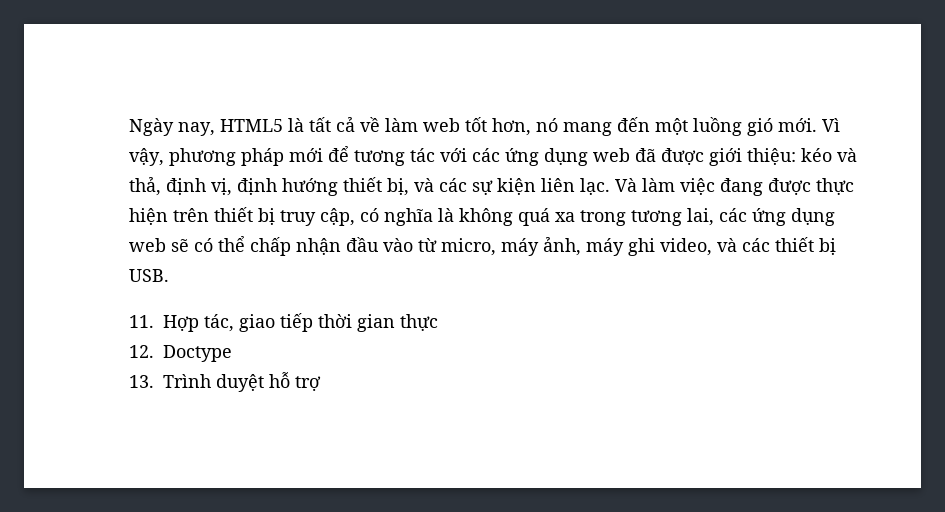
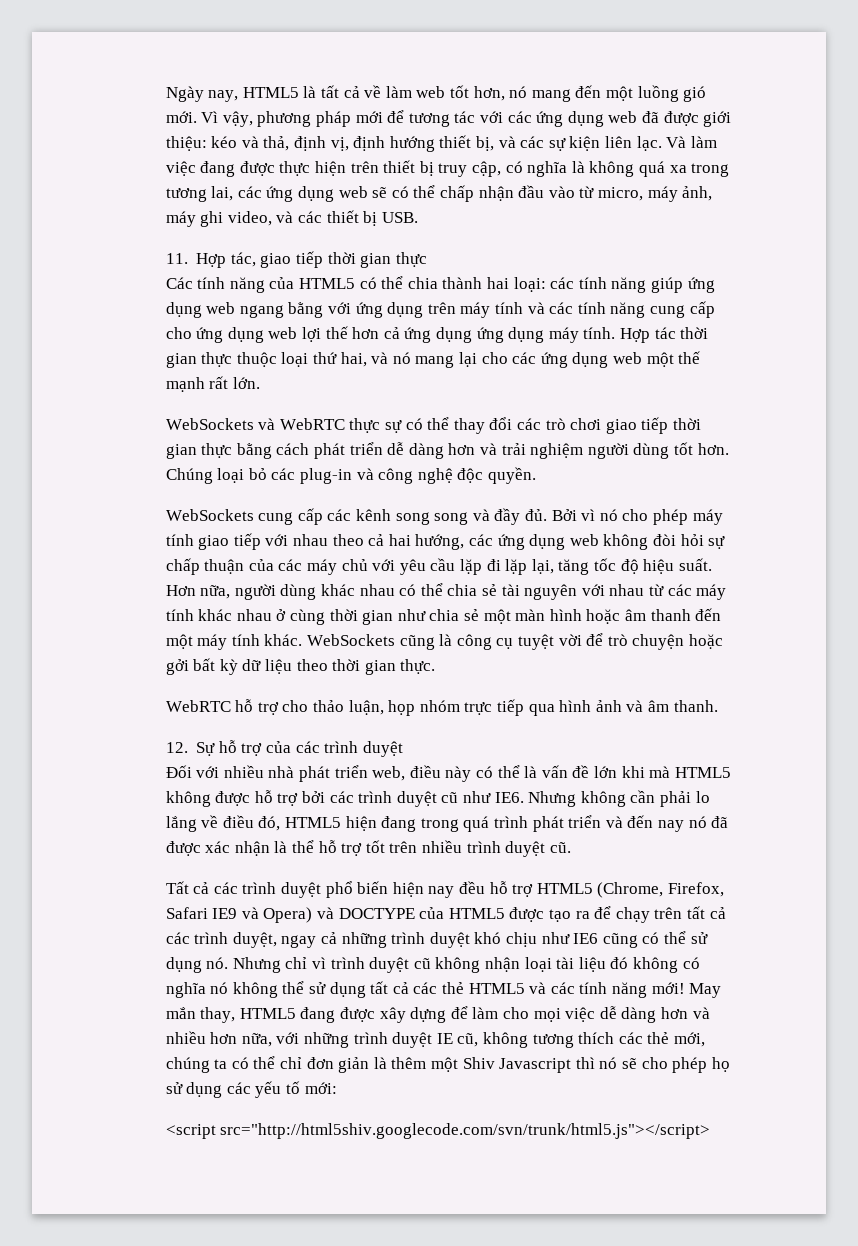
- 12. Doctype
- 13. Trình duyệt hỗ trợ
+ Các tính năng của HTML5 có thể chia thành hai loại: các tính năng giúp ứng dụng web ngang bằng với ứng dụng trên máy tính và các tính năng cung cấp cho ứng dụng web lợi thế hơn cả ứng dụng ứng dụng máy tính. Hợp tác thời gian thực thuộc loại thứ hai, và nó mang lại cho các ứng dụng web một thế mạnh rất lớn.
+ WebSockets và WebRTC thực sự có thể thay đổi các trò chơi giao tiếp thời gian thực bằng cách phát triển dễ dàng hơn và trải nghiệm người dùng tốt hơn. Chúng loại bỏ các plug-in và công nghệ độc quyền.
+ WebSockets cung cấp các kênh song song và đầy đủ. Bởi vì nó cho phép máy tính giao tiếp với nhau theo cả hai hướng, các ứng dụng web không đòi hỏi sự chấp thuận của các máy chủ với yêu cầu lặp đi lặp lại, tăng tốc độ hiệu suất. Hơn nữa, người dùng khác nhau có thể chia sẻ tài nguyên với nhau từ các máy tính khác nhau ở cùng thời gian như chia sẻ một màn hình hoặc âm thanh đến một máy tính khác. WebSockets cũng là công cụ tuyệt vời để trò chuyện hoặc gởi bất kỳ dữ liệu theo thời gian thực.
+ WebRTC hỗ trợ cho thảo luận, họp nhóm trực tiếp qua hình ảnh và âm thanh.
+ 12. Sự hỗ trợ của các trình duyệt
+ Đối với nhiều nhà phát triển web, điều này có thể là vấn đề lớn khi mà HTML5 không được hỗ trợ bởi các trình duyệt cũ như IE6. Nhưng không cần phải lo lắng về điều đó, HTML5 hiện đang trong quá trình phát triển và đến nay nó đã được xác nhận là thể hỗ trợ tốt trên nhiều trình duyệt cũ.
+ Tất cả các trình duyệt phổ biến hiện nay đều hỗ trợ HTML5 (Chrome, Firefox, Safari IE9 và Opera) và DOCTYPE của HTML5 được tạo ra để chạy trên tất cả các trình duyệt, ngay cả những trình duyệt khó chịu như IE6 cũng có thể sử dụng nó. Nhưng chỉ vì trình duyệt cũ không nhận loại tài liệu đó không có nghĩa nó không thể sử dụng tất cả các thẻ HTML5 và các tính năng mới! May mắn thay, HTML5 đang được xây dựng để làm cho mọi việc dễ dàng hơn và nhiều hơn nữa, với những trình duyệt IE cũ, không tương thích các thẻ mới, chúng ta có thể chỉ đơn giản là thêm một Shiv Javascript thì nó sẽ cho phép họ sử dụng các yếu tố mới:
+ <script src="http://html5shiv.googlecode.com/svn/trunk/html5.js"></script>

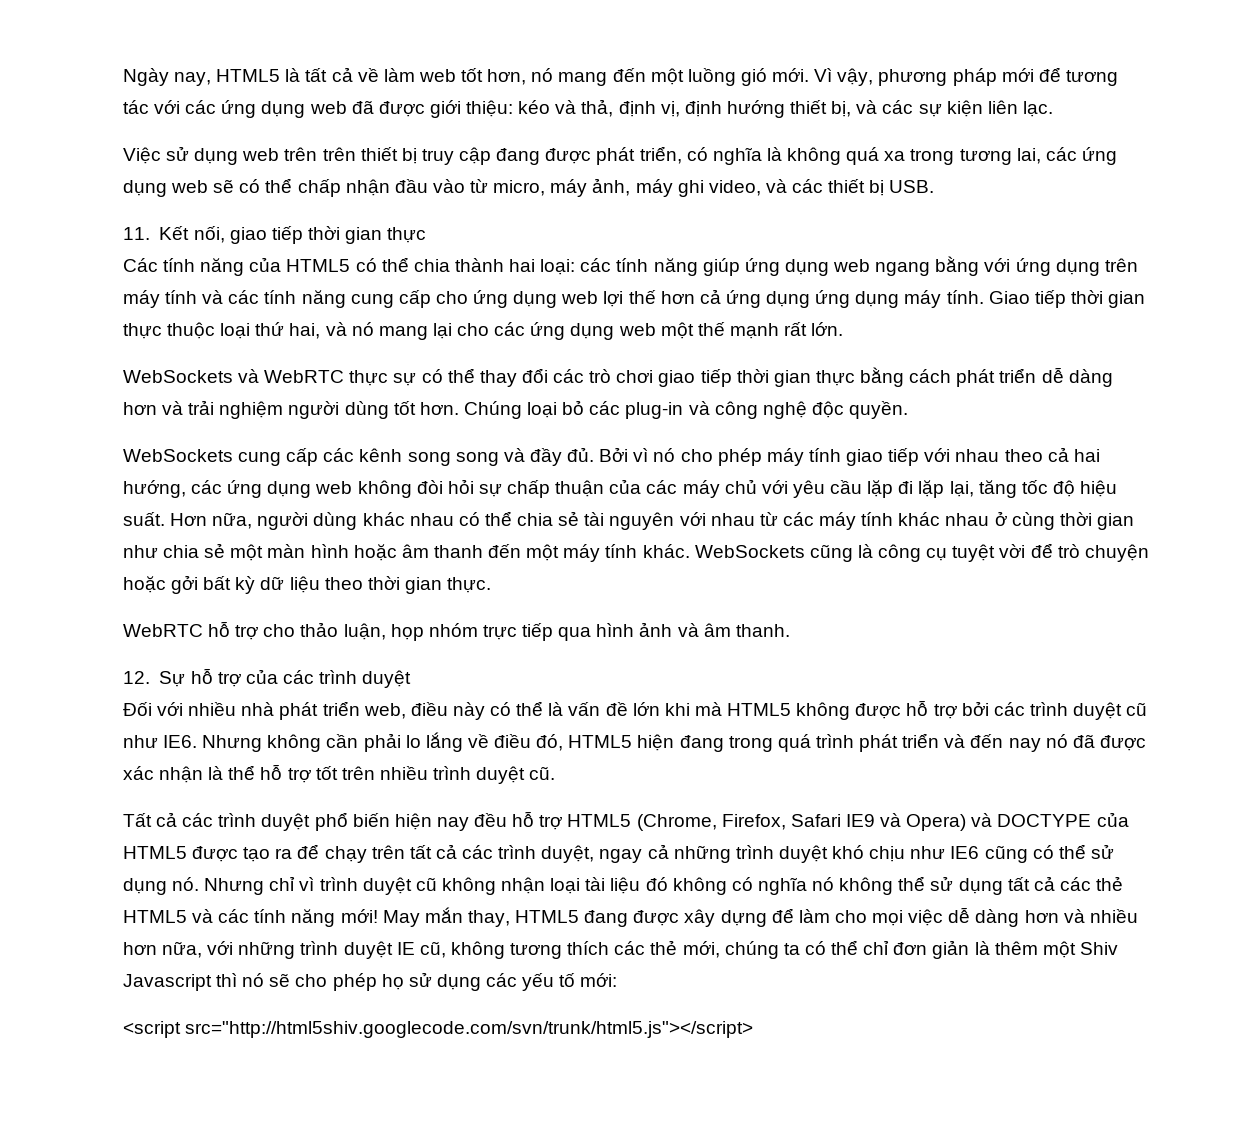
- kéo và thả, định vị, định hướng thiết bị, và các sự kiện liên lạc. Và làm việc đang được thực hiện trên thiết bị truy cập, có nghĩa là không quá xa trong tương lai, các ứng dụng web sẽ có thể chấp nhận đầu vào từ micro, máy ảnh, máy ghi video, và các thiết bị USB.
+ kéo và thả, định vị, định hướng thiết bị, và các sự kiện liên lạc.
+ Việc sử dụng web trên trên thiết bị truy cập đang được phát triển, có nghĩa là không quá xa trong tương lai, các ứng dụng web sẽ có thể chấp nhận đầu vào từ micro, máy ảnh, máy ghi video, và các thiết bị USB.
- 11. Hợp tác, giao tiếp thời gian thực
+ 11. Kết nối, giao tiếp thời gian thực
- Hợp tác thời gian thực thuộc loại thứ hai, và nó mang lại cho các ứng dụng web một thế mạnh rất lớn.
+ Giao tiếp thời gian thực thuộc loại thứ hai, và nó mang lại cho các ứng dụng web một thế mạnh rất lớn.

